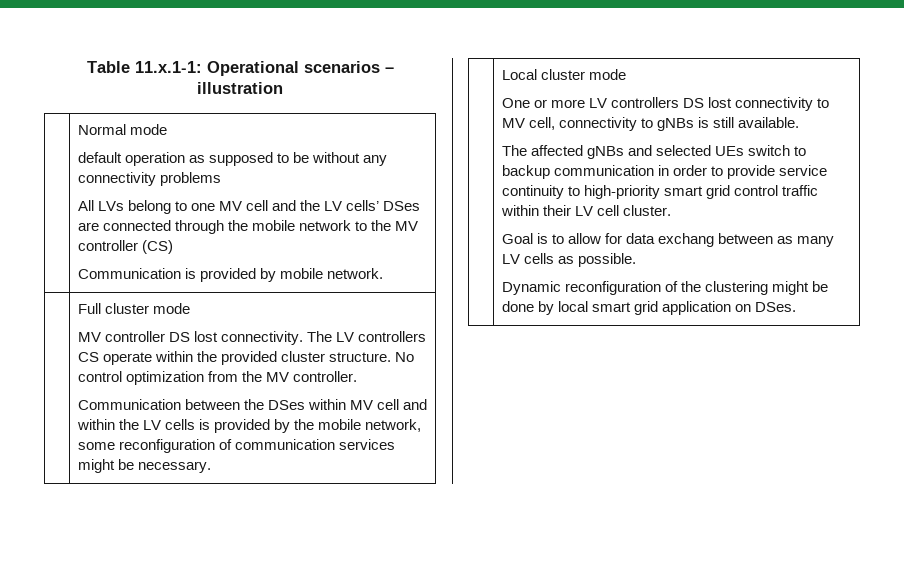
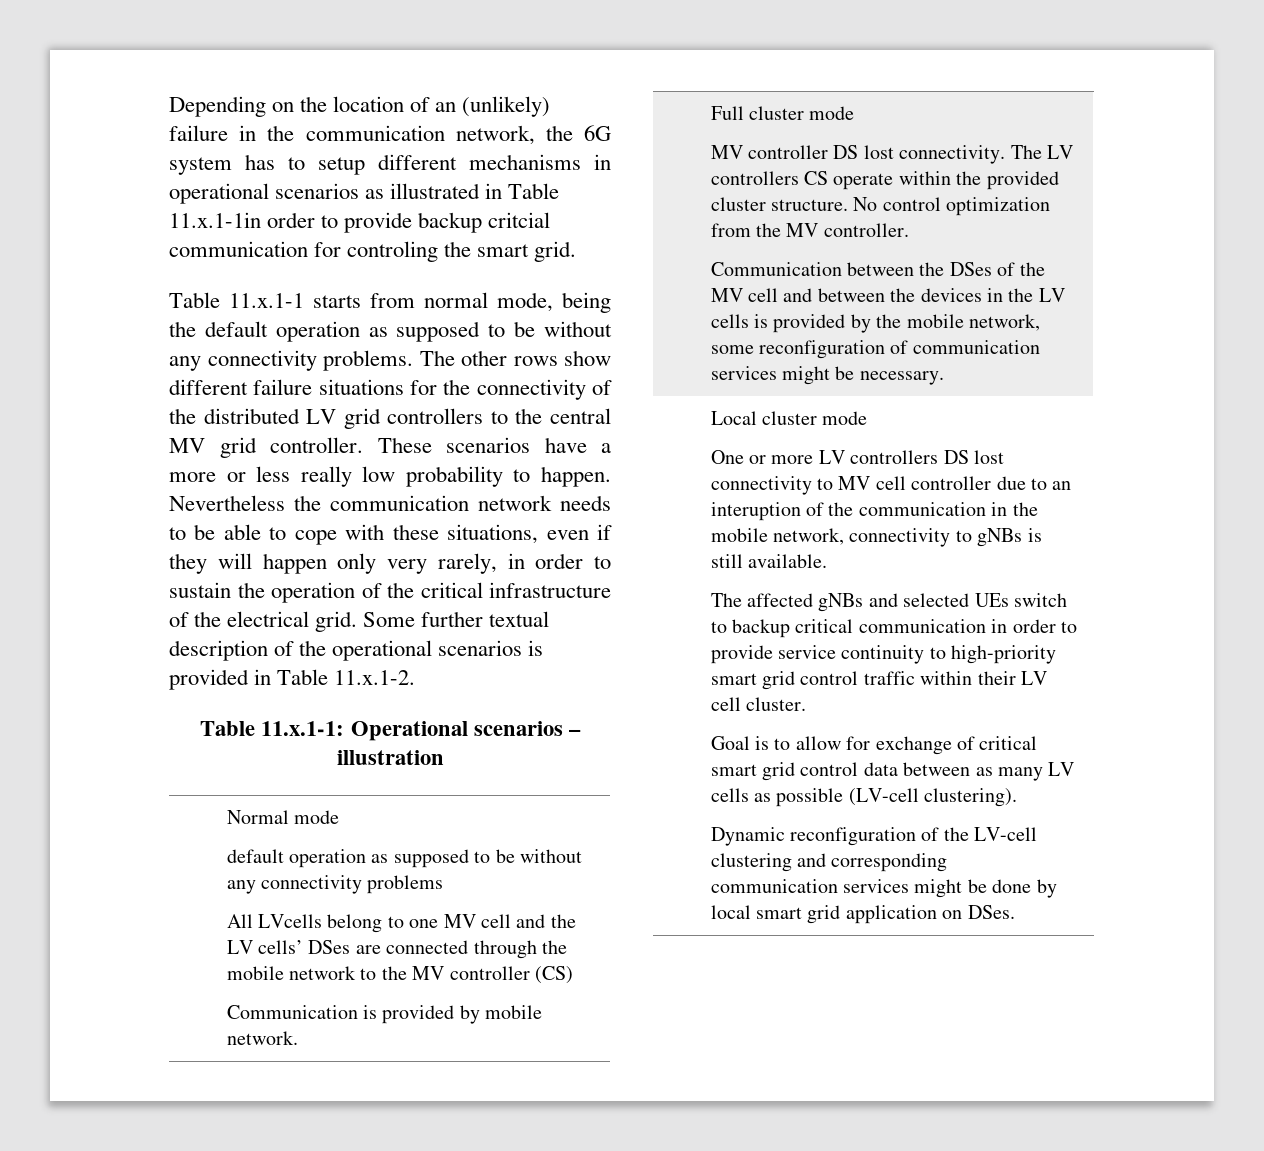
+ Depending on the location of an (unlikely) failure in the communication network, the 6G system has to setup different mechanisms in operational scenarios as illustrated in Table 11.x.1-1in order to provide backup critcial communication for controling the smart grid.
+ Table 11.x.1-1 starts from normal mode, being the default operation as supposed to be without any connectivity problems. The other rows show different failure situations for the connectivity of the distributed LV grid controllers to the central MV grid controller. These scenarios have a more or less really low probability to happen. Nevertheless the communication network needs to be able to cope with these situations, even if they will happen only very rarely, in order to sustain the operation of the critical infrastructure of the electrical grid. Some further textual description of the operational scenarios is provided in Table 11.x.1-2.
- All LVs belong to one MV cell and the LV cells’ DSes are connected through the mobile network to the MV controller (CS)
+ All LVcells belong to one MV cell and the LV cells’ DSes are connected through the mobile network to the MV controller (CS)
- Communication between the DSes within MV cell and within the LV cells is provided by the mobile network, some reconfiguration of communication services might be necessary.
+ Communication between the DSes of the MV cell and between the devices in the LV cells is provided by the mobile network, some reconfiguration of communication services might be necessary.
- One or more LV controllers DS lost connectivity to MV cell, connectivity to gNBs is still available.
+ One or more LV controllers DS lost connectivity to MV cell controller due to an interuption of the communication in the mobile network, connectivity to gNBs is still available.
- The affected gNBs and selected UEs switch to backup communication in order to provide service continuity to high-priority smart grid control traffic within their LV cell cluster.
+ The affected gNBs and selected UEs switch to backup critical communication in order to provide service continuity to high-priority smart grid control traffic within their LV cell cluster.
- Goal is to allow for data exchang between as many LV cells as possible.
+ Goal is to allow for exchange of critical smart grid control data between as many LV cells as possible (LV-cell clustering).
- Dynamic reconfiguration of the clustering might be done by local smart grid application on DSes.
+ Dynamic reconfiguration of the LV-cell clustering and corresponding communication services might be done by local smart grid application on DSes.

